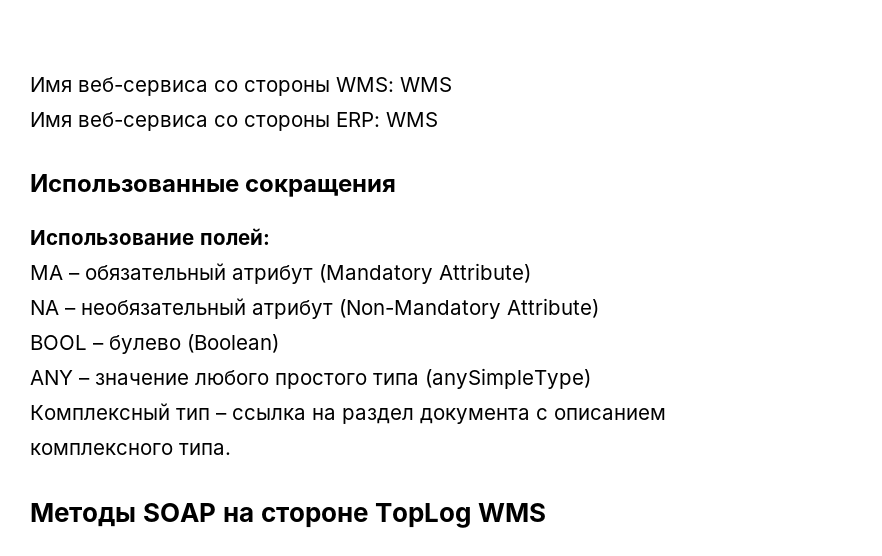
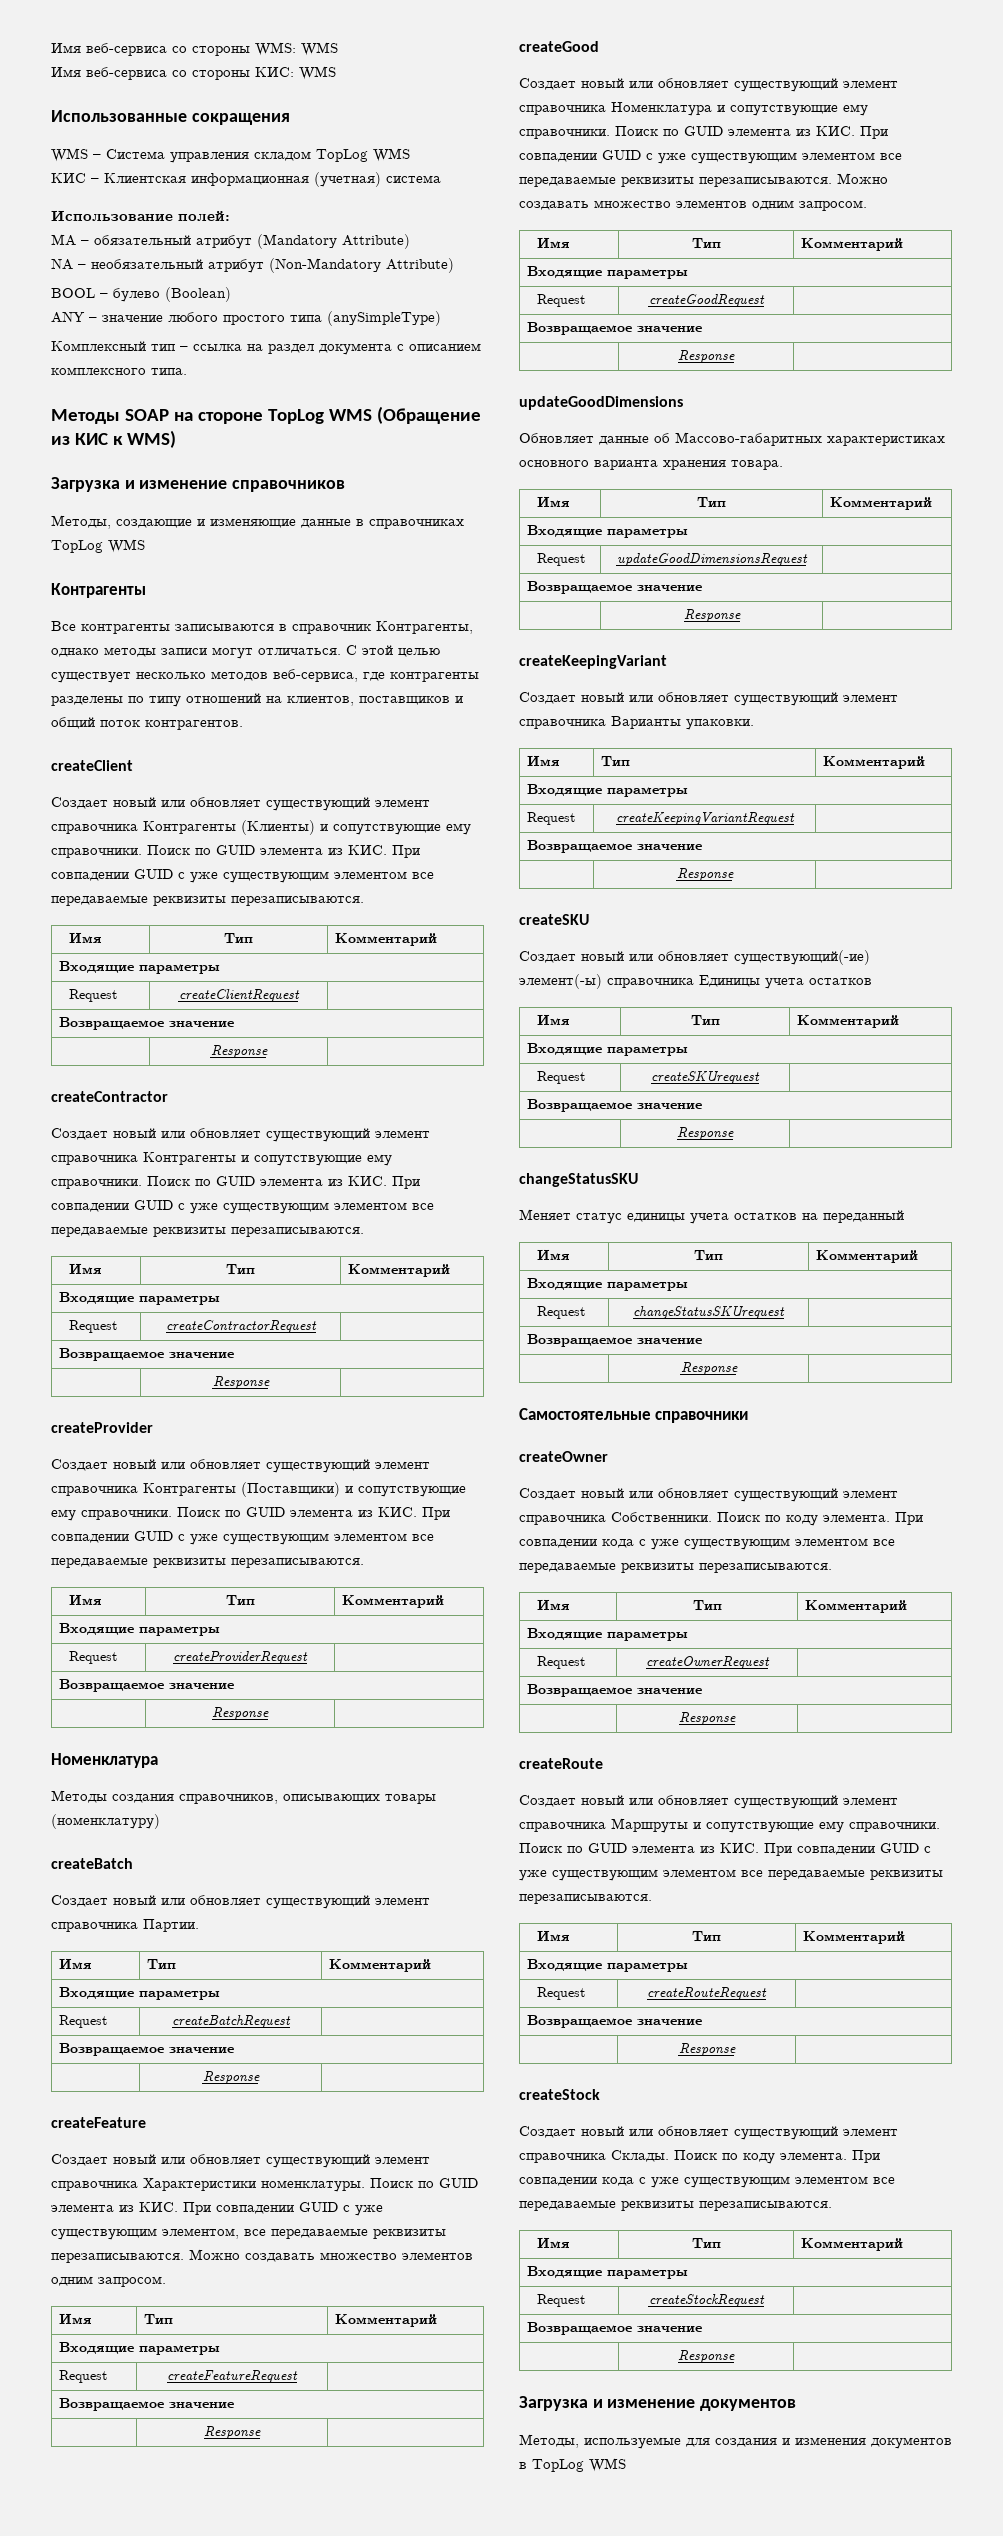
- Имя веб-сервиса со стороны ERP: WMS
+ Имя веб-сервиса со стороны КИС: WMS
+ WMS – Система управления складом TopLog WMS
+ КИС – Клиентская информационная (учетная) система
- Методы SOAP на стороне TopLog WMS
+ Методы SOAP на стороне TopLog WMS (Обращение из КИС к WMS)
+ Загрузка и изменение справочников
+ Методы, создающие и изменяющие данные в справочниках TopLog WMS
+ Контрагенты
+ Все контрагенты записываются в справочник Контрагенты, однако методы записи могут отличаться. С этой целью существует несколько методов веб-сервиса, где контрагенты разделены по типу отношений на клиентов, поставщиков и общий поток контрагентов.
+ createClient
+ Создает новый или обновляет существующий элемент справочника Контрагенты (Клиенты) и сопутствующие ему справочники. Поиск по GUID элемента из КИС. При совпадении GUID с уже существующим элементом все передаваемые реквизиты перезаписываются.
+ Имя | Тип | Комментарий
+ Входящие параметры
+ Request | createClientRequest |
+ Возвращаемое значение
+ | Response |
+ createContractor
+ Создает новый или обновляет существующий элемент справочника Контрагенты и сопутствующие ему справочники. Поиск по GUID элемента из КИС. При совпадении GUID с уже существующим элементом все передаваемые реквизиты перезаписываются.
+ Имя | Тип | Комментарий
+ Входящие параметры
+ Request | createContractorRequest |
+ Возвращаемое значение
+ | Response |
+ createProvider
+ Создает новый или обновляет существующий элемент справочника Контрагенты (Поставщики) и сопутствующие ему справочники. Поиск по GUID элемента из КИС. При совпадении GUID с уже существующим элементом все передаваемые реквизиты перезаписываются.
+ Имя | Тип | Комментарий
+ Входящие параметры
+ Request | createProviderRequest |
+ Возвращаемое значение
+ | Response |
+ Номенклатура
+ Методы создания справочников, описывающих товары (номенклатуру)
+ createBatch
+ Создает новый или обновляет существующий элемент справочника Партии.
+ Имя | Тип | Комментарий
+ Входящие параметры
+ Request | createBatchRequest |
+ Возвращаемое значение
+ | Response |
+ createFeature
+ Создает новый или обновляет существующий элемент справочника Характеристики номенклатуры. Поиск по GUID элемента из КИС. При совпадении GUID с уже существующим элементом, все передаваемые реквизиты перезаписываются. Можно создавать множество элементов одним запросом.
+ Имя | Тип | Комментарий
+ Входящие параметры
+ Request | createFeatureRequest |
+ Возвращаемое значение
+ | Response |
+ createGood
+ Создает новый или обновляет существующий элемент справочника Номенклатура и сопутствующие ему справочники. Поиск по GUID элемента из КИС. При совпадении GUID с уже существующим элементом все передаваемые реквизиты перезаписываются. Можно создавать множество элементов одним запросом.
+ Имя | Тип | Комментарий
+ Входящие параметры
+ Request | createGoodRequest |
+ Возвращаемое значение
+ | Response |
+ updateGoodDimensions
+ Обновляет данные об Массово-габаритных характеристиках основного варианта хранения товара.
+ Имя | Тип | Комментарий
+ Входящие параметры
+ Request | updateGoodDimensionsRequest |
+ Возвращаемое значение
+ | Response |
+ createKeepingVariant
+ Создает новый или обновляет существующий элемент справочника Варианты упаковки.
+ Имя | Тип | Комментарий
+ Входящие параметры
+ Request | createKeepingVariantRequest |
+ Возвращаемое значение
+ | Response |
+ createSKU
+ Создает новый или обновляет существующий(-ие) элемент(-ы) справочника Единицы учета остатков
+ Имя | Тип | Комментарий
+ Входящие параметры
+ Request | createSKUrequest |
+ Возвращаемое значение
+ | Response |
+ changeStatusSKU
+ Меняет статус единицы учета остатков на переданный
+ Имя | Тип | Комментарий
+ Входящие параметры
+ Request | changeStatusSKUrequest |
+ Возвращаемое значение
+ | Response |
+ Самостоятельные справочники
+ createOwner
+ Создает новый или обновляет существующий элемент справочника Собственники. Поиск по коду элемента. При совпадении кода с уже существующим элементом все передаваемые реквизиты перезаписываются.
+ Имя | Тип | Комментарий
+ Входящие параметры
+ Request | createOwnerRequest |
+ Возвращаемое значение
+ | Response |
+ createRoute
+ Создает новый или обновляет существующий элемент справочника Маршруты и сопутствующие ему справочники. Поиск по GUID элемента из КИС. При совпадении GUID с уже существующим элементом все передаваемые реквизиты перезаписываются.
+ Имя | Тип | Комментарий
+ Входящие параметры
+ Request | createRouteRequest |
+ Возвращаемое значение
+ | Response |
+ createStock
+ Создает новый или обновляет существующий элемент справочника Склады. Поиск по коду элемента. При совпадении кода с уже существующим элементом все передаваемые реквизиты перезаписываются.
+ Имя | Тип | Комментарий
+ Входящие параметры
+ Request | createStockRequest |
+ Возвращаемое значение
+ | Response |
+ Загрузка и изменение документов
+ Методы, используемые для создания и изменения документов в TopLog WMS

